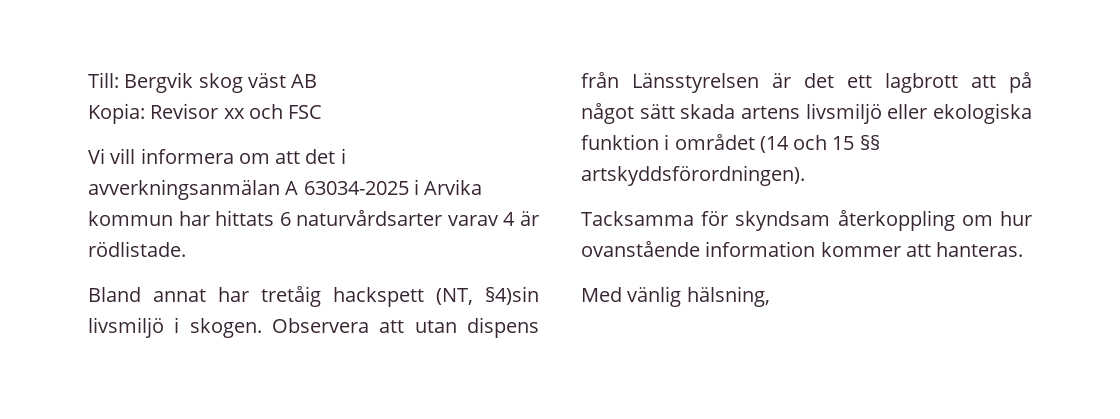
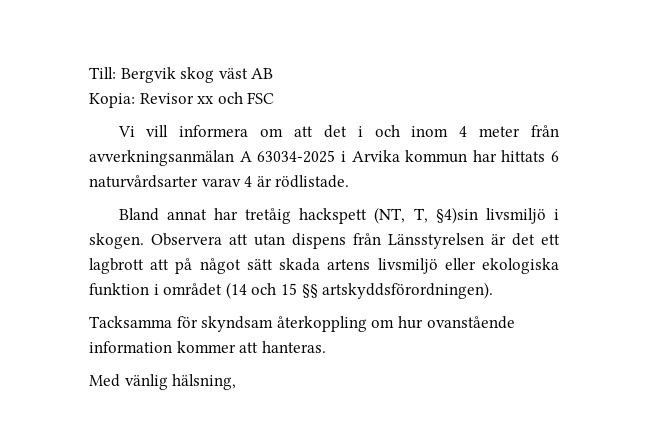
- Vi vill informera om att det i avverkningsanmälan A 63034-2025 i Arvika kommun har hittats 6 naturvårdsarter varav 4 är rödlistade.
+ Vi vill informera om att det i och inom 4 meter från avverkningsanmälan A 63034-2025 i Arvika kommun har hittats 6 naturvårdsarter varav 4 är rödlistade.
- Bland annat har tretåig hackspett (NT, §4)sin livsmiljö i skogen.
+ Bland annat har tretåig hackspett (NT, T, §4)sin livsmiljö i skogen.

